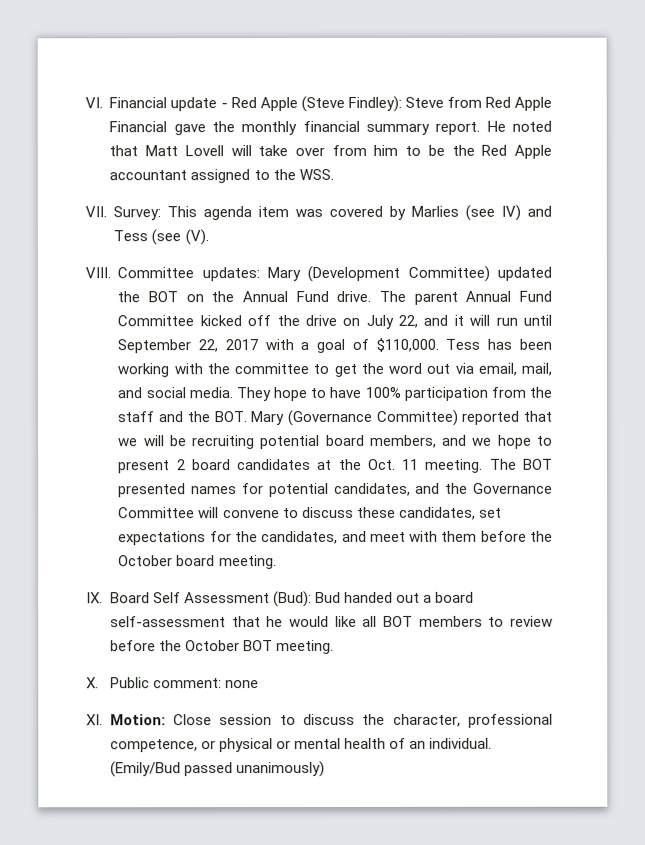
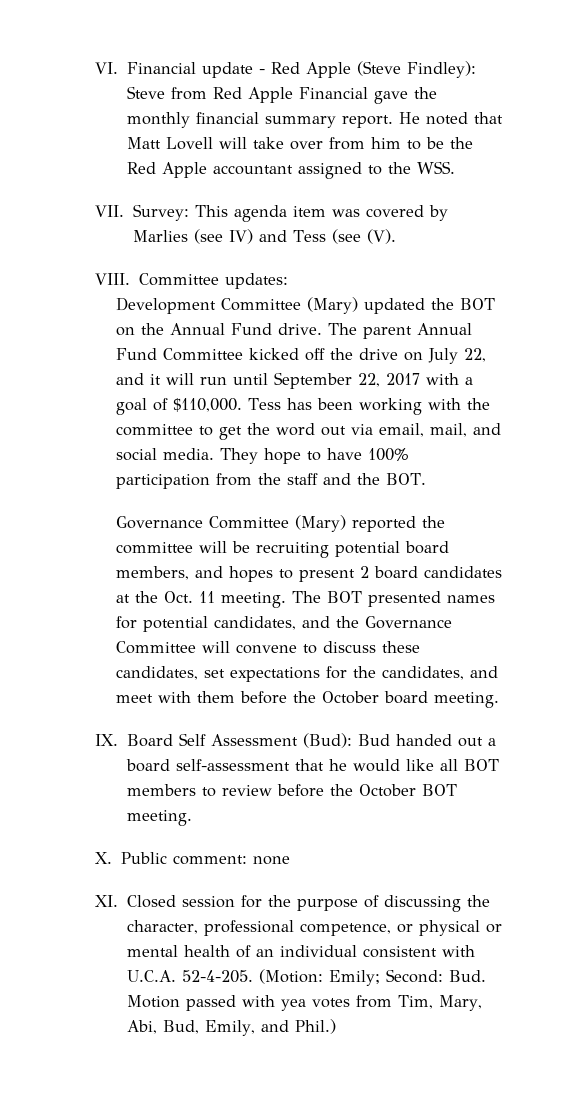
- Committee updates: Mary (Development Committee) updated the BOT on the Annual Fund drive.
+ Committee updates:
+ Development Committee (Mary) updated the BOT on the Annual Fund drive.
- They hope to have 100% participation from the staff and the BOT. Mary (Governance Committee) reported that we will be recruiting potential board members, and we hope to present 2 board candidates at the Oct. 11 meeting.
+ They hope to have 100% participation from the staff and the BOT.
+ Governance Committee (Mary) reported the committee will be recruiting potential board members, and hopes to present 2 board candidates at the Oct. 11 meeting.
- XI. Motion: Close session to discuss the character, professional competence, or physical or mental health of an individual. (Emily/Bud passed unanimously)
+ XI. Closed session for the purpose of discussing the character, professional competence, or physical or mental health of an individual consistent with U.C.A. 52-4-205. (Motion: Emily; Second: Bud. Motion passed with yea votes from Tim, Mary, Abi, Bud, Emily, and Phil.)

